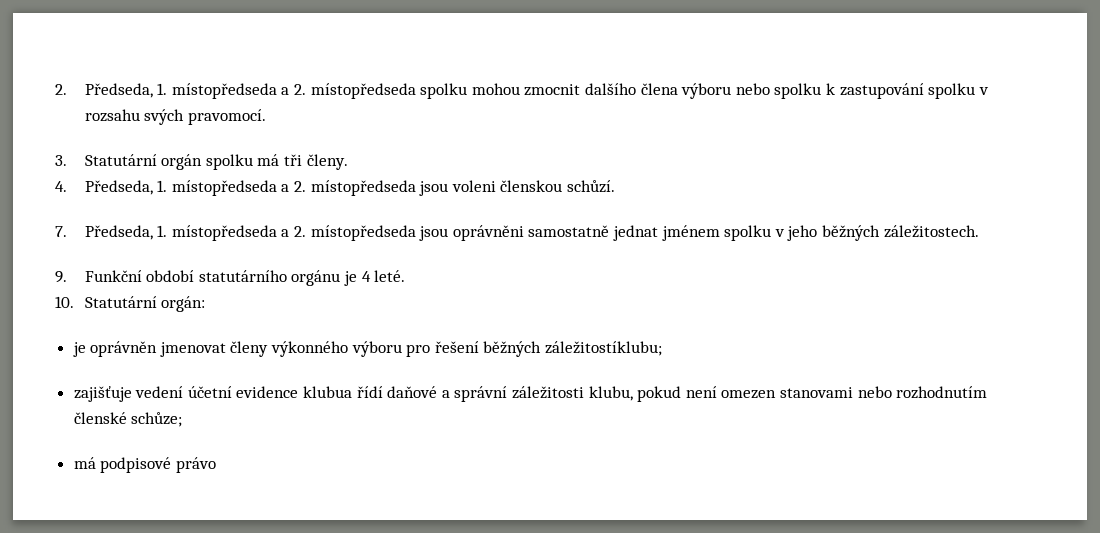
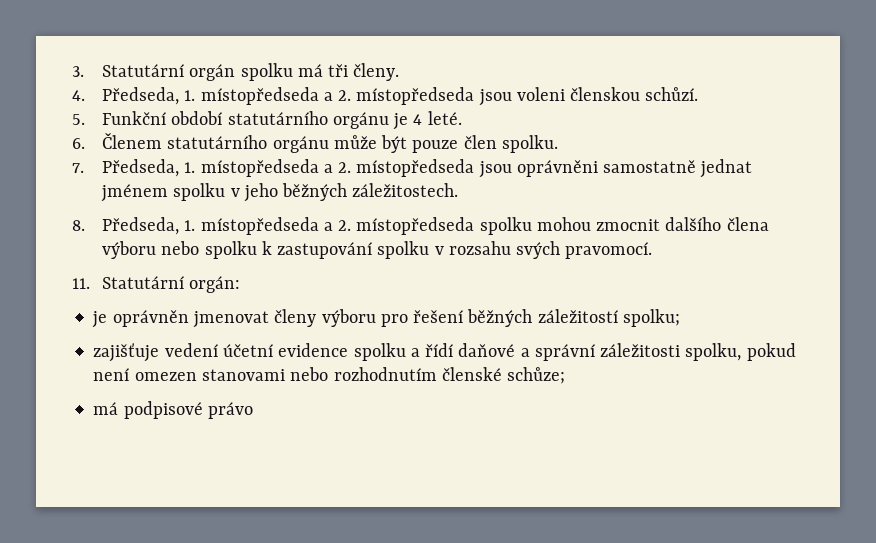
- 2. Předseda, 1. místopředseda a 2. místopředseda spolku mohou zmocnit dalšího člena výboru nebo spolku k zastupování spolku v rozsahu svých pravomocí.
+ 3. Statutární orgán spolku má tři členy.
+ 4. Předseda, 1. místopředseda a 2. místopředseda jsou voleni členskou schůzí.
+ 5. Funkční období statutárního orgánu je 4 leté.
+ 6. Členem statutárního orgánu může být pouze člen spolku.
+ 7. Předseda, 1. místopředseda a 2. místopředseda jsou oprávněni samostatně jednat jménem spolku v jeho běžných záležitostech.
+ 8. Předseda, 1. místopředseda a 2. místopředseda spolku mohou zmocnit dalšího člena výboru nebo spolku k zastupování spolku v rozsahu svých pravomocí.
- 3. Statutární orgán spolku má tři členy.
- 4. Předseda, 1. místopředseda a 2. místopředseda jsou voleni členskou schůzí.
- 7. Předseda, 1. místopředseda a 2. místopředseda jsou oprávněni samostatně jednat jménem spolku v jeho běžných záležitostech.
- 9. Funkční období statutárního orgánu je 4 leté.
- 10. Statutární orgán:
+ 11. Statutární orgán:
- je oprávněn jmenovat členy výkonného výboru pro řešení běžných záležitostíklubu;
+ je oprávněn jmenovat členy výboru pro řešení běžných záležitostí spolku;
- zajišťuje vedení účetní evidence klubua řídí daňové a správní záležitosti klubu, pokud není omezen stanovami nebo rozhodnutím členské schůze;
+ zajišťuje vedení účetní evidence spolku a řídí daňové a správní záležitosti spolku, pokud není omezen stanovami nebo rozhodnutím členské schůze;

